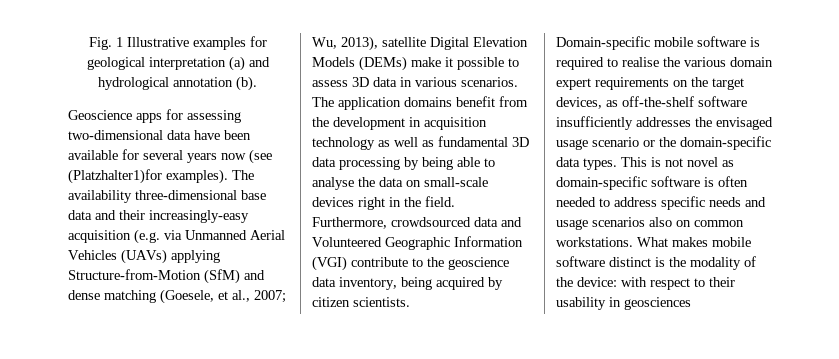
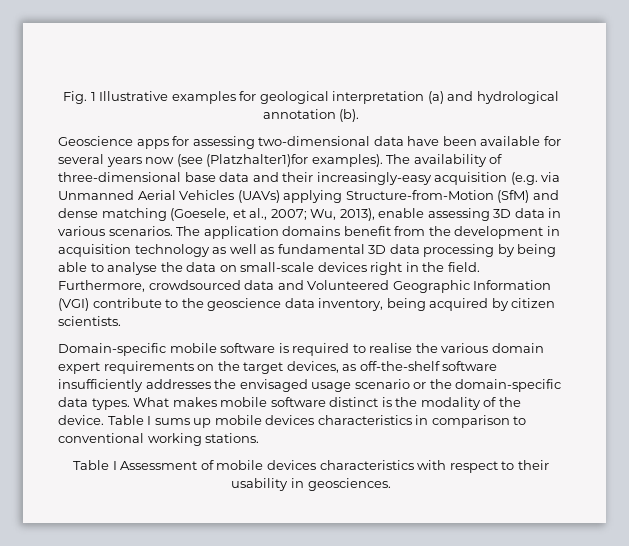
- The availability three-dimensional base data and their increasingly-easy acquisition (e.g. via Unmanned Aerial Vehicles (UAVs) applying Structure-from-Motion (SfM) and dense matching (Goesele, et al., 2007; Wu, 2013), satellite Digital Elevation Models (DEMs) make it possible to assess 3D data in various scenarios.
+ The availability of three-dimensional base data and their increasingly-easy acquisition (e.g. via Unmanned Aerial Vehicles (UAVs) applying Structure-from-Motion (SfM) and dense matching (Goesele, et al., 2007; Wu, 2013), enable assessing 3D data in various scenarios.
- This is not novel as domain-specific software is often needed to address specific needs and usage scenarios also on common workstations.
- What makes mobile software distinct is the modality of the device: with respect to their usability in geosciences
+ What makes mobile software distinct is the modality of the device. Table I sums up mobile devices characteristics in comparison to conventional working stations.
+ Table I Assessment of mobile devices characteristics with respect to their usability in geosciences.

